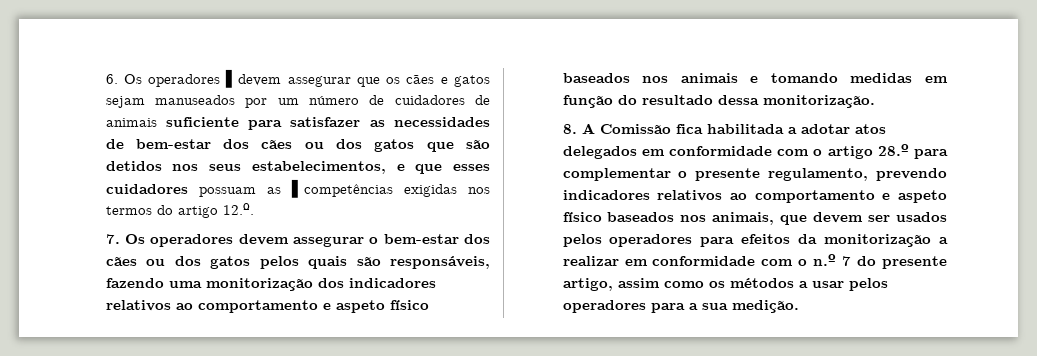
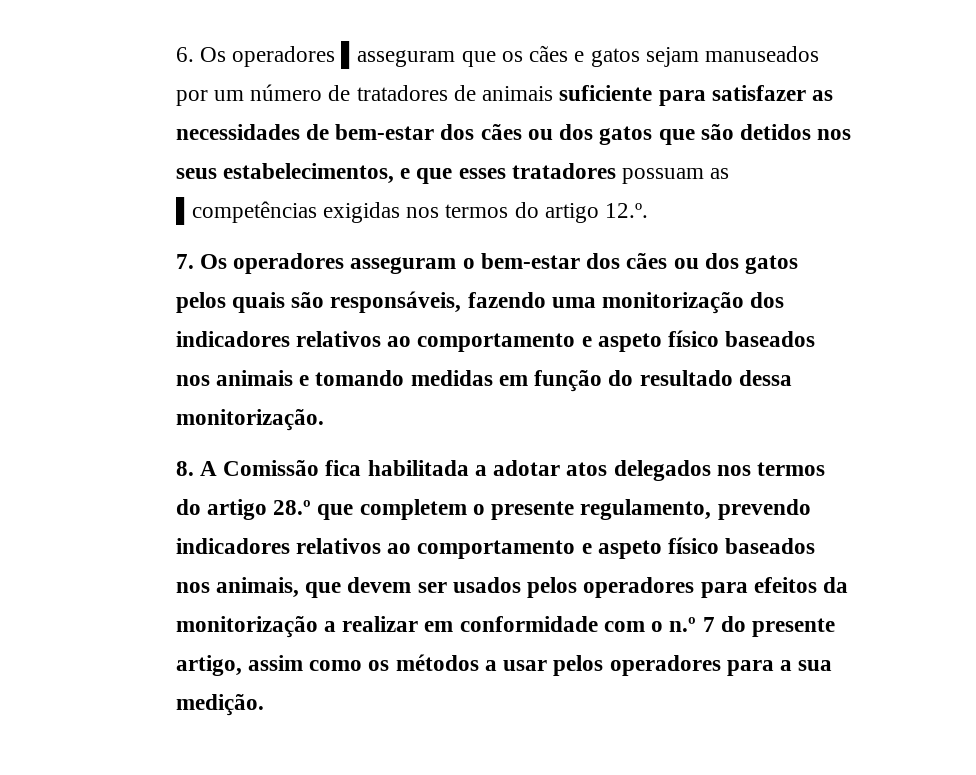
- 6. Os operadores ▌devem assegurar que os cães e gatos sejam manuseados por um número de cuidadores de animais suficiente para satisfazer as necessidades de bem-estar dos cães ou dos gatos que são detidos nos seus estabelecimentos, e que esses cuidadores possuam as ▌competências exigidas nos termos do artigo 12.º.
+ 6. Os operadores ▌asseguram que os cães e gatos sejam manuseados por um número de tratadores de animais suficiente para satisfazer as necessidades de bem-estar dos cães ou dos gatos que são detidos nos seus estabelecimentos, e que esses tratadores possuam as ▌competências exigidas nos termos do artigo 12.º.
- 7. Os operadores devem assegurar o bem-estar dos cães ou dos gatos pelos quais são responsáveis, fazendo uma monitorização dos indicadores relativos ao comportamento e aspeto físico baseados nos animais e tomando medidas em função do resultado dessa monitorização.
+ 7. Os operadores asseguram o bem-estar dos cães ou dos gatos pelos quais são responsáveis, fazendo uma monitorização dos indicadores relativos ao comportamento e aspeto físico baseados nos animais e tomando medidas em função do resultado dessa monitorização.
- 8. A Comissão fica habilitada a adotar atos delegados em conformidade com o artigo 28.º para complementar o presente regulamento, prevendo indicadores relativos ao comportamento e aspeto físico baseados nos animais, que devem ser usados pelos operadores para efeitos da monitorização a realizar em conformidade com o n.º 7 do presente artigo, assim como os métodos a usar pelos operadores para a sua medição.
+ 8. A Comissão fica habilitada a adotar atos delegados nos termos do artigo 28.º que completem o presente regulamento, prevendo indicadores relativos ao comportamento e aspeto físico baseados nos animais, que devem ser usados pelos operadores para efeitos da monitorização a realizar em conformidade com o n.º 7 do presente artigo, assim como os métodos a usar pelos operadores para a sua medição.

